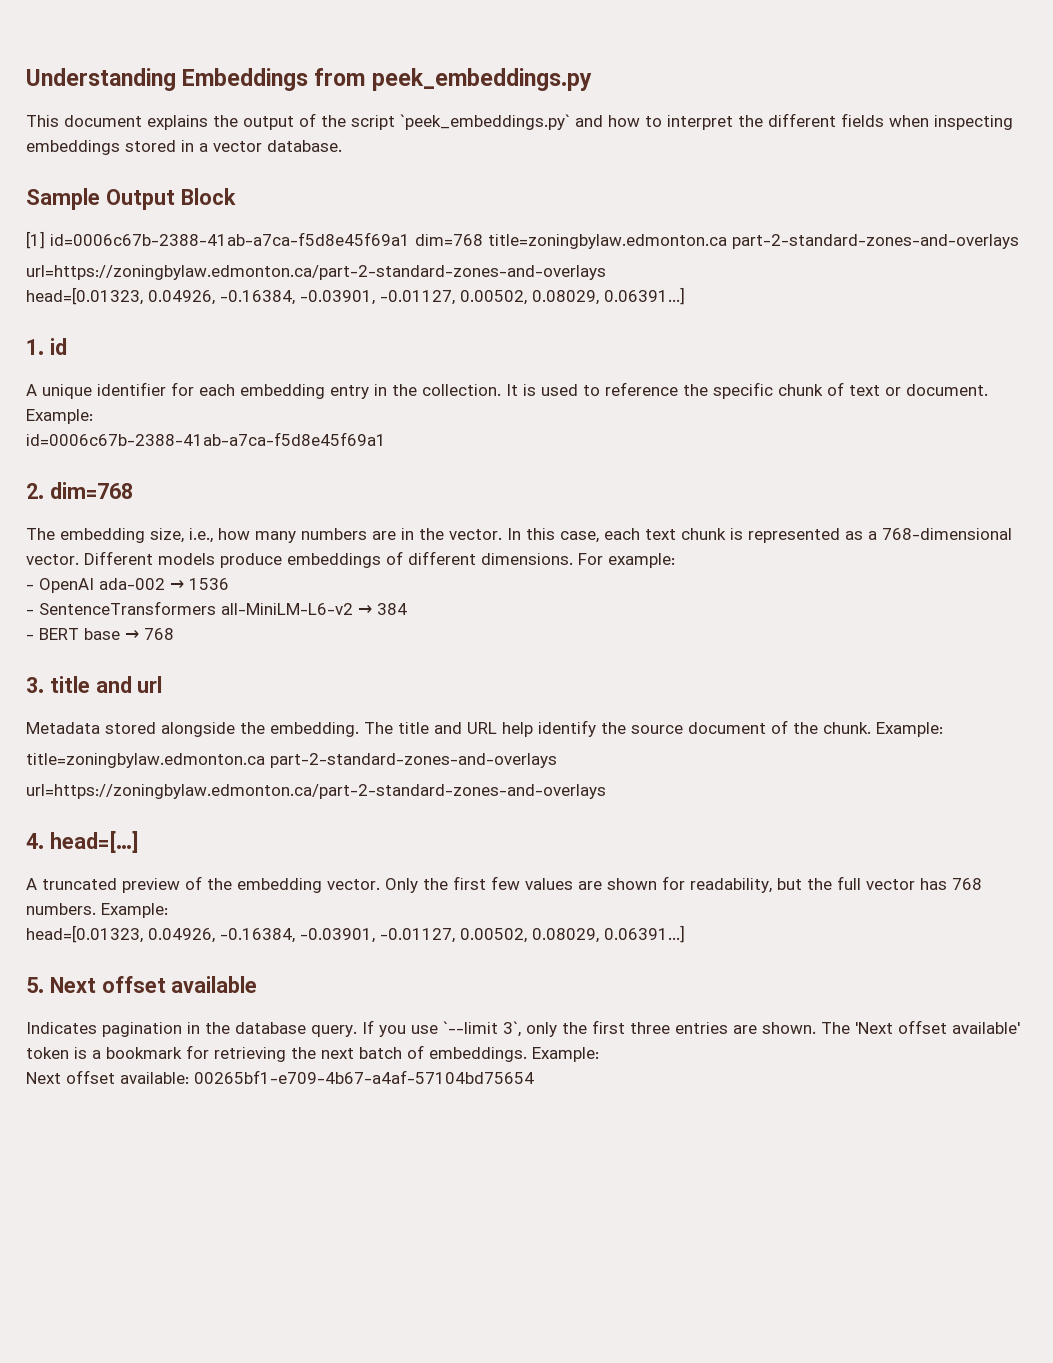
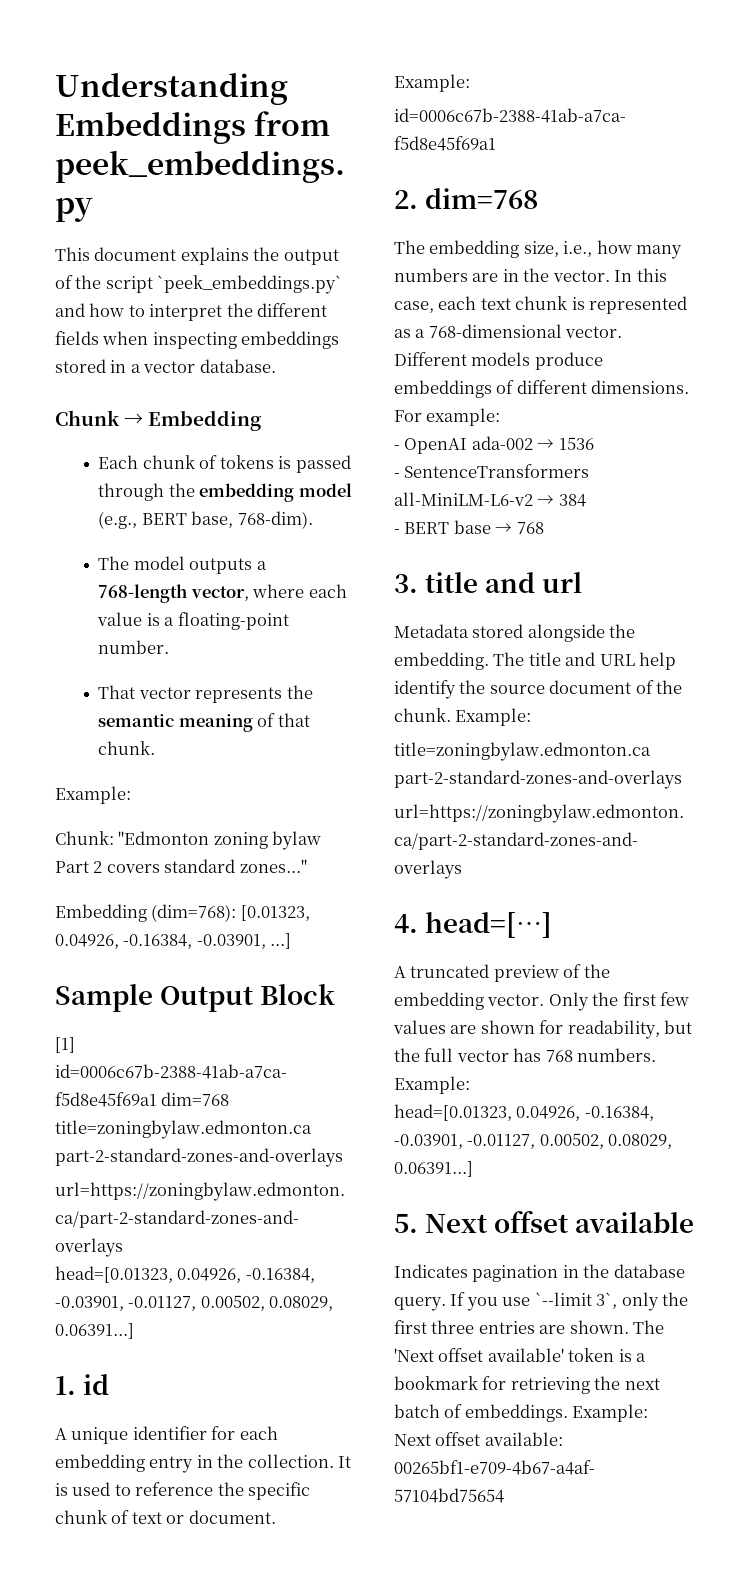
+ Chunk → Embedding
+ Each chunk of tokens is passed through the embedding model (e.g., BERT base, 768-dim).
+ The model outputs a 768-length vector, where each value is a floating-point number.
+ That vector represents the semantic meaning of that chunk.
+ Example:
+ Chunk: "Edmonton zoning bylaw Part 2 covers standard zones..."
+ Embedding (dim=768): [0.01323, 0.04926, -0.16384, -0.03901, ...]

